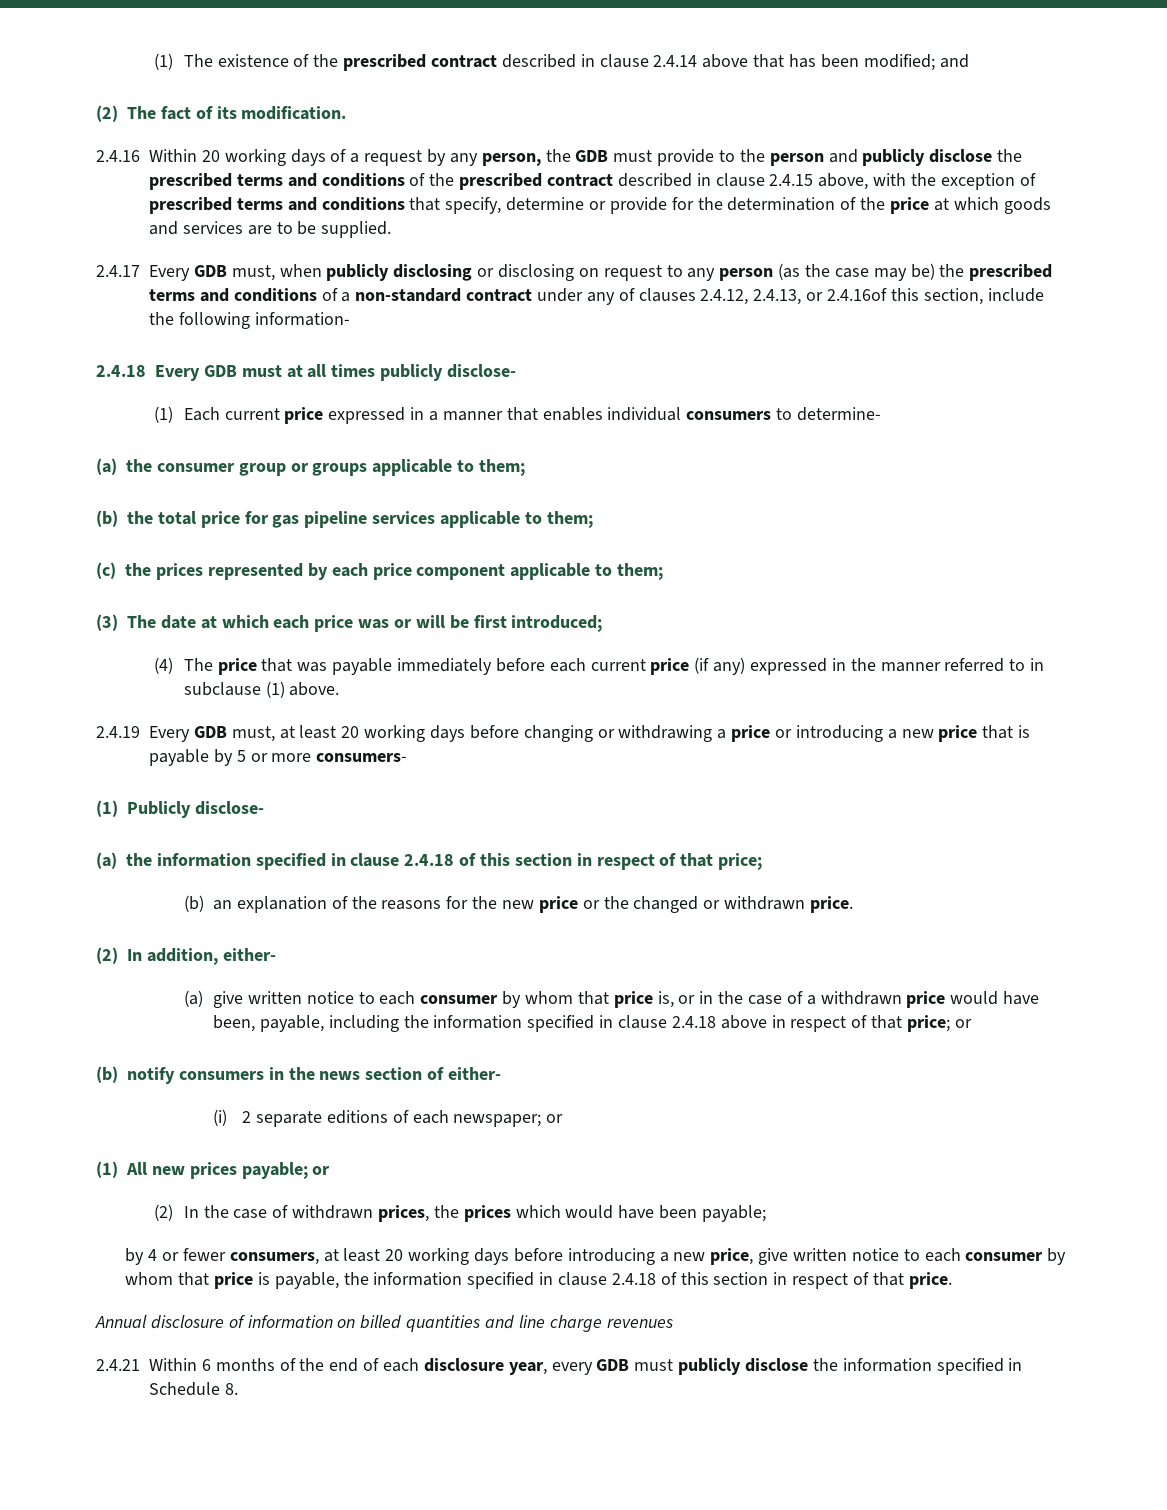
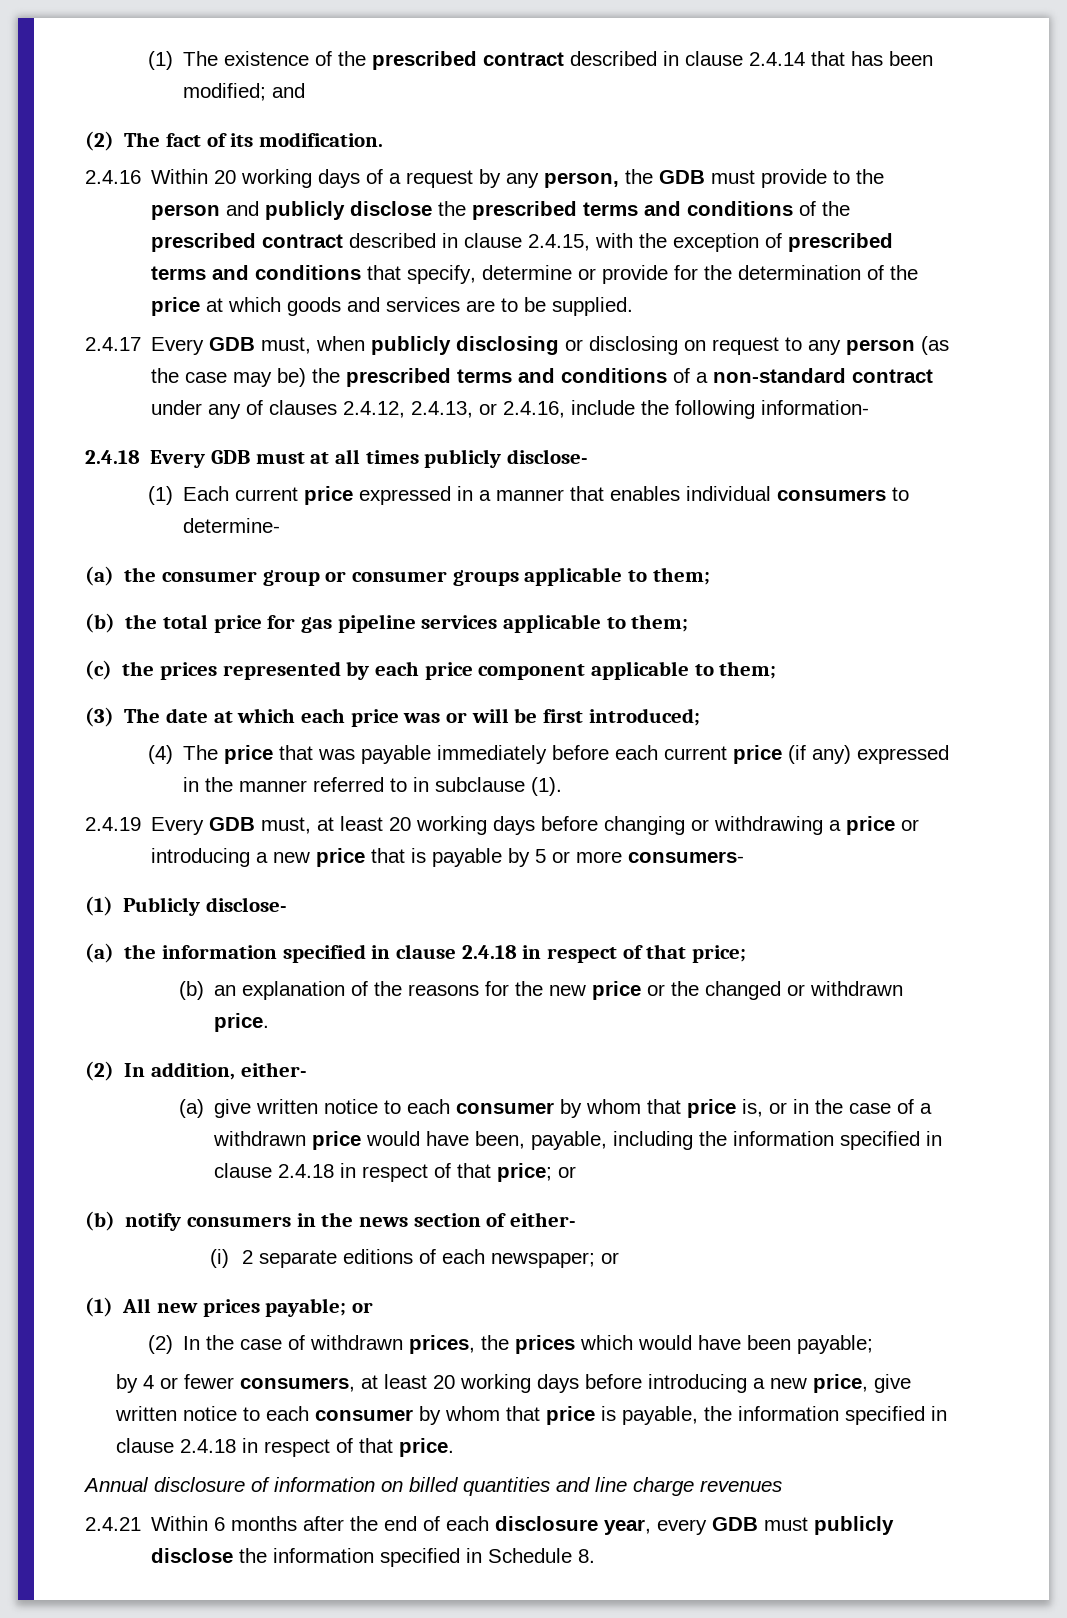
- (1) The existence of the prescribed contract described in clause 2.4.14 above that has been modified; and
+ (1) The existence of the prescribed contract described in clause 2.4.14 that has been modified; and
- 2.4.16 Within 20 working days of a request by any person, the GDB must provide to the person and publicly disclose the prescribed terms and conditions of the prescribed contract described in clause 2.4.15 above, with the exception of prescribed terms and conditions that specify, determine or provide for the determination of the price at which goods and services are to be supplied.
+ 2.4.16 Within 20 working days of a request by any person, the GDB must provide to the person and publicly disclose the prescribed terms and conditions of the prescribed contract described in clause 2.4.15, with the exception of prescribed terms and conditions that specify, determine or provide for the determination of the price at which goods and services are to be supplied.
- 2.4.17 Every GDB must, when publicly disclosing or disclosing on request to any person (as the case may be) the prescribed terms and conditions of a non-standard contract under any of clauses 2.4.12, 2.4.13, or 2.4.16of this section, include the following information-
+ 2.4.17 Every GDB must, when publicly disclosing or disclosing on request to any person (as the case may be) the prescribed terms and conditions of a non-standard contract under any of clauses 2.4.12, 2.4.13, or 2.4.16, include the following information-
- (a) the consumer group or groups applicable to them;
+ (a) the consumer group or consumer groups applicable to them;
- (4) The price that was payable immediately before each current price (if any) expressed in the manner referred to in subclause (1) above.
+ (4) The price that was payable immediately before each current price (if any) expressed in the manner referred to in subclause (1).
- (a) the information specified in clause 2.4.18 of this section in respect of that price;
+ (a) the information specified in clause 2.4.18 in respect of that price;
- (a) give written notice to each consumer by whom that price is, or in the case of a withdrawn price would have been, payable, including the information specified in clause 2.4.18 above in respect of that price; or
+ (a) give written notice to each consumer by whom that price is, or in the case of a withdrawn price would have been, payable, including the information specified in clause 2.4.18 in respect of that price; or
- by 4 or fewer consumers, at least 20 working days before introducing a new price, give written notice to each consumer by whom that price is payable, the information specified in clause 2.4.18 of this section in respect of that price.
+ by 4 or fewer consumers, at least 20 working days before introducing a new price, give written notice to each consumer by whom that price is payable, the information specified in clause 2.4.18 in respect of that price.
- 2.4.21 Within 6 months of the end of each disclosure year, every GDB must publicly disclose the information specified in Schedule 8.
+ 2.4.21 Within 6 months after the end of each disclosure year, every GDB must publicly disclose the information specified in Schedule 8.

